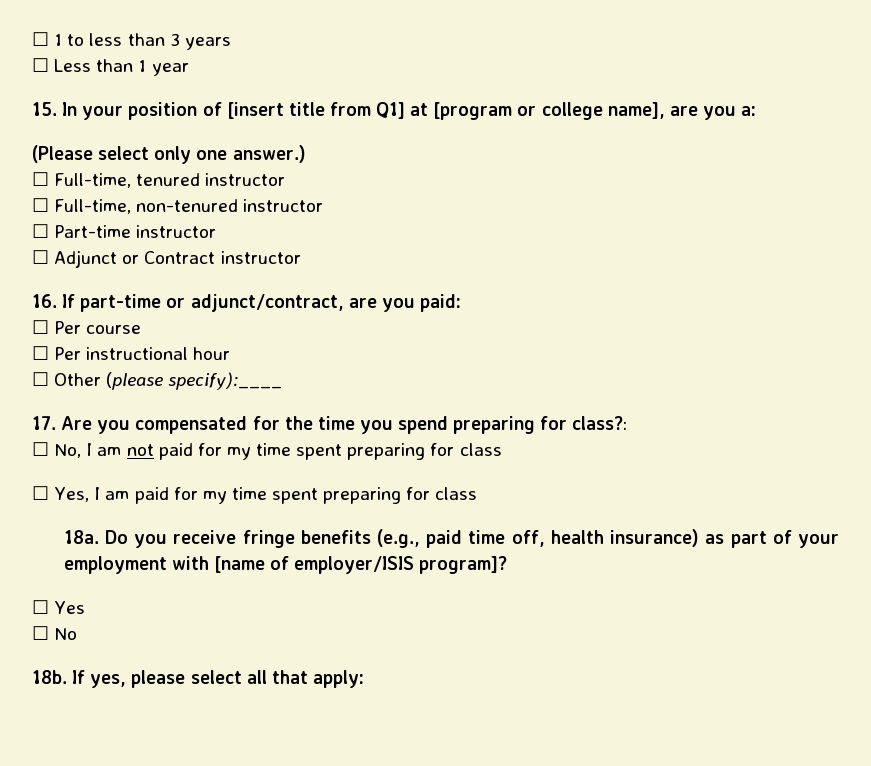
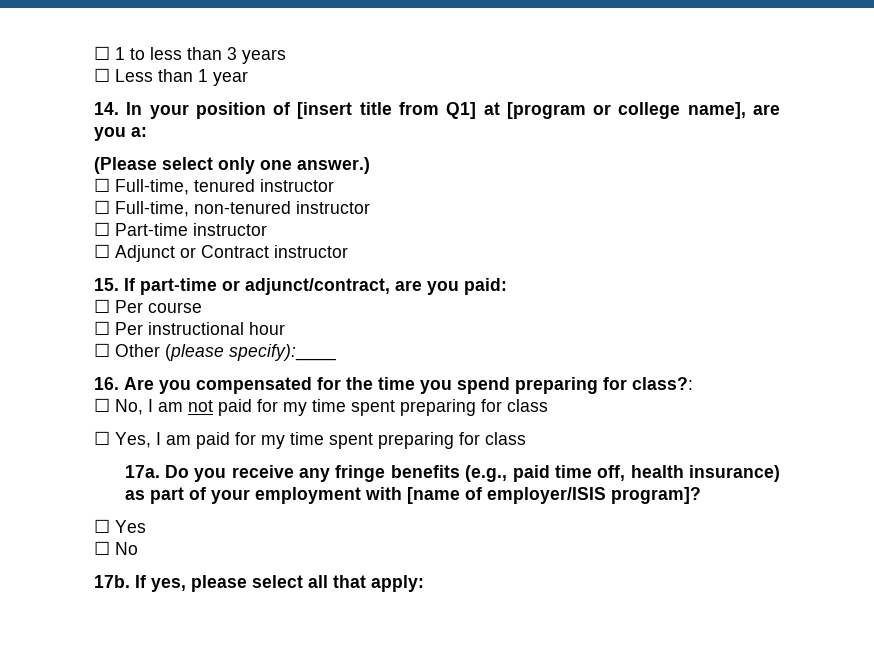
- 15. In your position of [insert title from Q1] at [program or college name], are you a:
+ 14. In your position of [insert title from Q1] at [program or college name], are you a:
- 16. If part-time or adjunct/contract, are you paid:
+ 15. If part-time or adjunct/contract, are you paid:
- 17. Are you compensated for the time you spend preparing for class?:
+ 16. Are you compensated for the time you spend preparing for class?:
- 18a.
+ 17a.
- Do you receive fringe benefits (e.g., paid time off, health insurance) as part of your employment with [name of employer/ISIS program]?
+ Do you receive any fringe benefits (e.g., paid time off, health insurance) as part of your employment with [name of employer/ISIS program]?
- 18b.
+ 17b.

